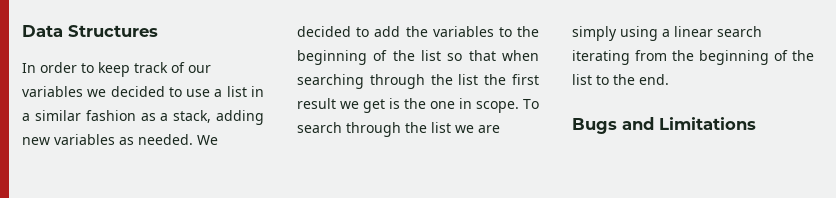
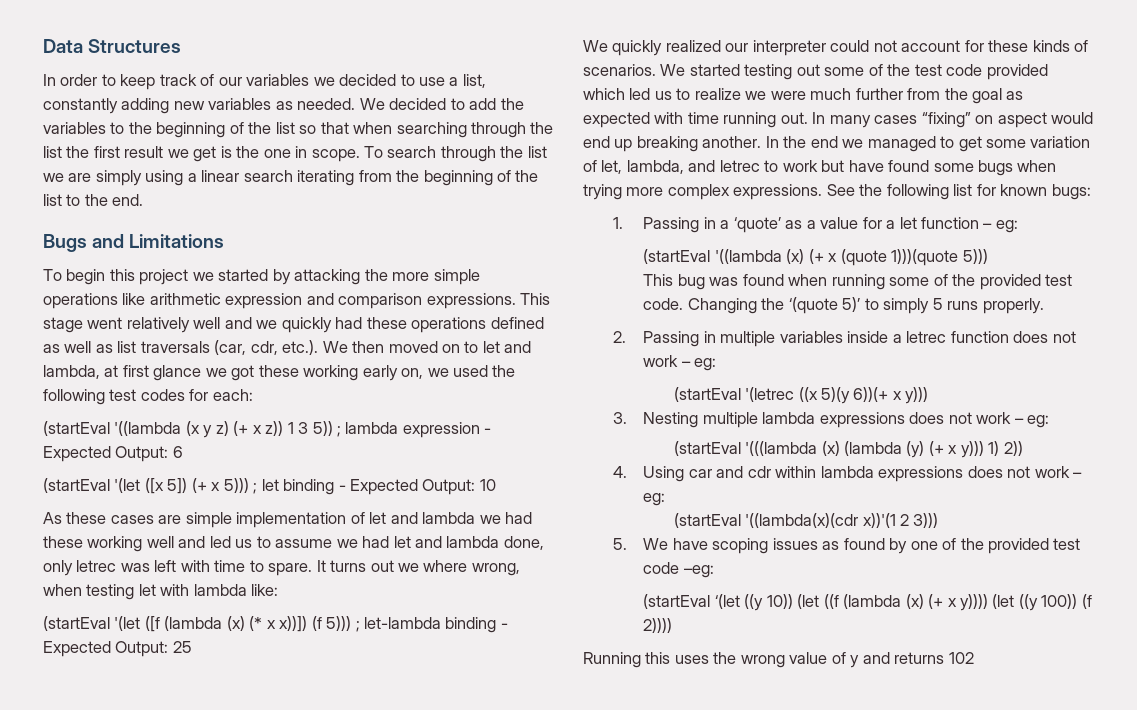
- In order to keep track of our variables we decided to use a list in a similar fashion as a stack, adding new variables as needed.
+ In order to keep track of our variables we decided to use a list, constantly adding new variables as needed.
+ To begin this project we started by attacking the more simple operations like arithmetic expression and comparison expressions. This stage went relatively well and we quickly had these operations defined as well as list traversals (car, cdr, etc.). We then moved on to let and lambda, at first glance we got these working early on, we used the following test codes for each:
+ (startEval '((lambda (x y z) (+ x z)) 1 3 5)) ; lambda expression - Expected Output: 6
+ (startEval '(let ([x 5]) (+ x 5))) ; let binding - Expected Output: 10
+ As these cases are simple implementation of let and lambda we had these working well and led us to assume we had let and lambda done, only letrec was left with time to spare. It turns out we where wrong, when testing let with lambda like:
+ (startEval '(let ([f (lambda (x) (* x x))]) (f 5))) ; let-lambda binding - Expected Output: 25
+ We quickly realized our interpreter could not account for these kinds of scenarios. We started testing out some of the test code provided which led us to realize we were much further from the goal as expected with time running out. In many cases “fixing” on aspect would end up breaking another. In the end we managed to get some variation of let, lambda, and letrec to work but have found some bugs when trying more complex expressions. See the following list for known bugs:
+ 1. Passing in a ‘quote’ as a value for a let function – eg:
+ (startEval '((lambda (x) (+ x (quote 1)))(quote 5)))
+ This bug was found when running some of the provided test code. Changing the ‘(quote 5)’ to simply 5 runs properly.
+ 2. Passing in multiple variables inside a letrec function does not work – eg:
+ (startEval '(letrec ((x 5)(y 6))(+ x y)))
+ 3. Nesting multiple lambda expressions does not work – eg:
+ (startEval '(((lambda (x) (lambda (y) (+ x y))) 1) 2))
+ 4. Using car and cdr within lambda expressions does not work – eg:
+ (startEval '((lambda(x)(cdr x))'(1 2 3)))
+ 5. We have scoping issues as found by one of the provided test code –eg:
+ (startEval ‘(let ((y 10)) (let ((f (lambda (x) (+ x y)))) (let ((y 100)) (f 2))))
+ Running this uses the wrong value of y and returns 102

